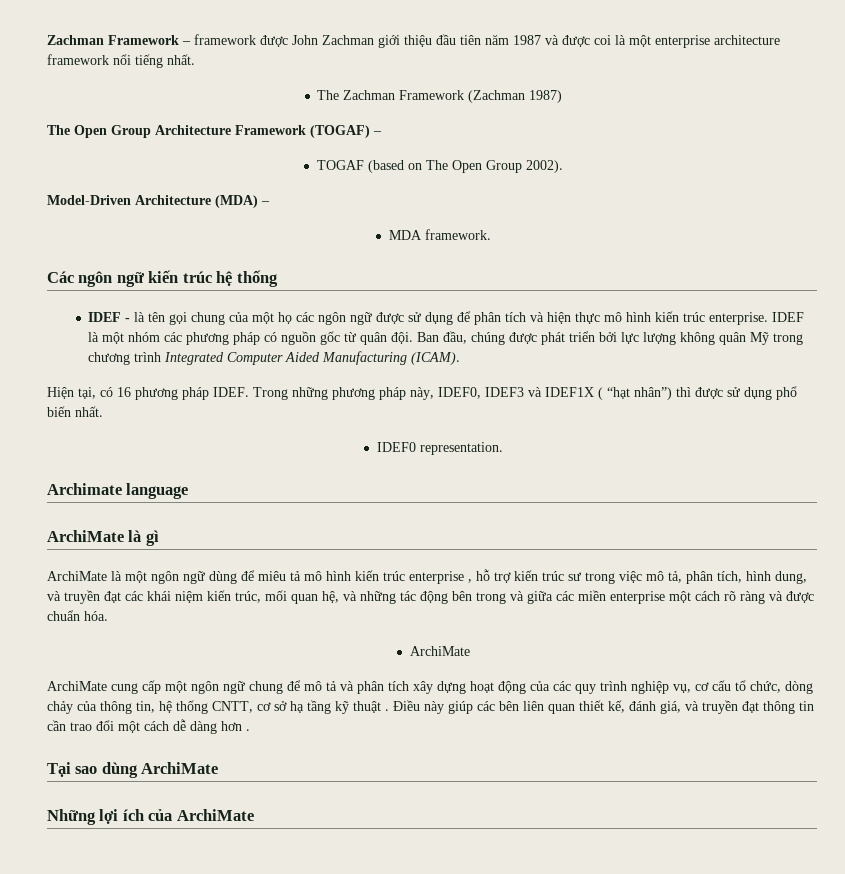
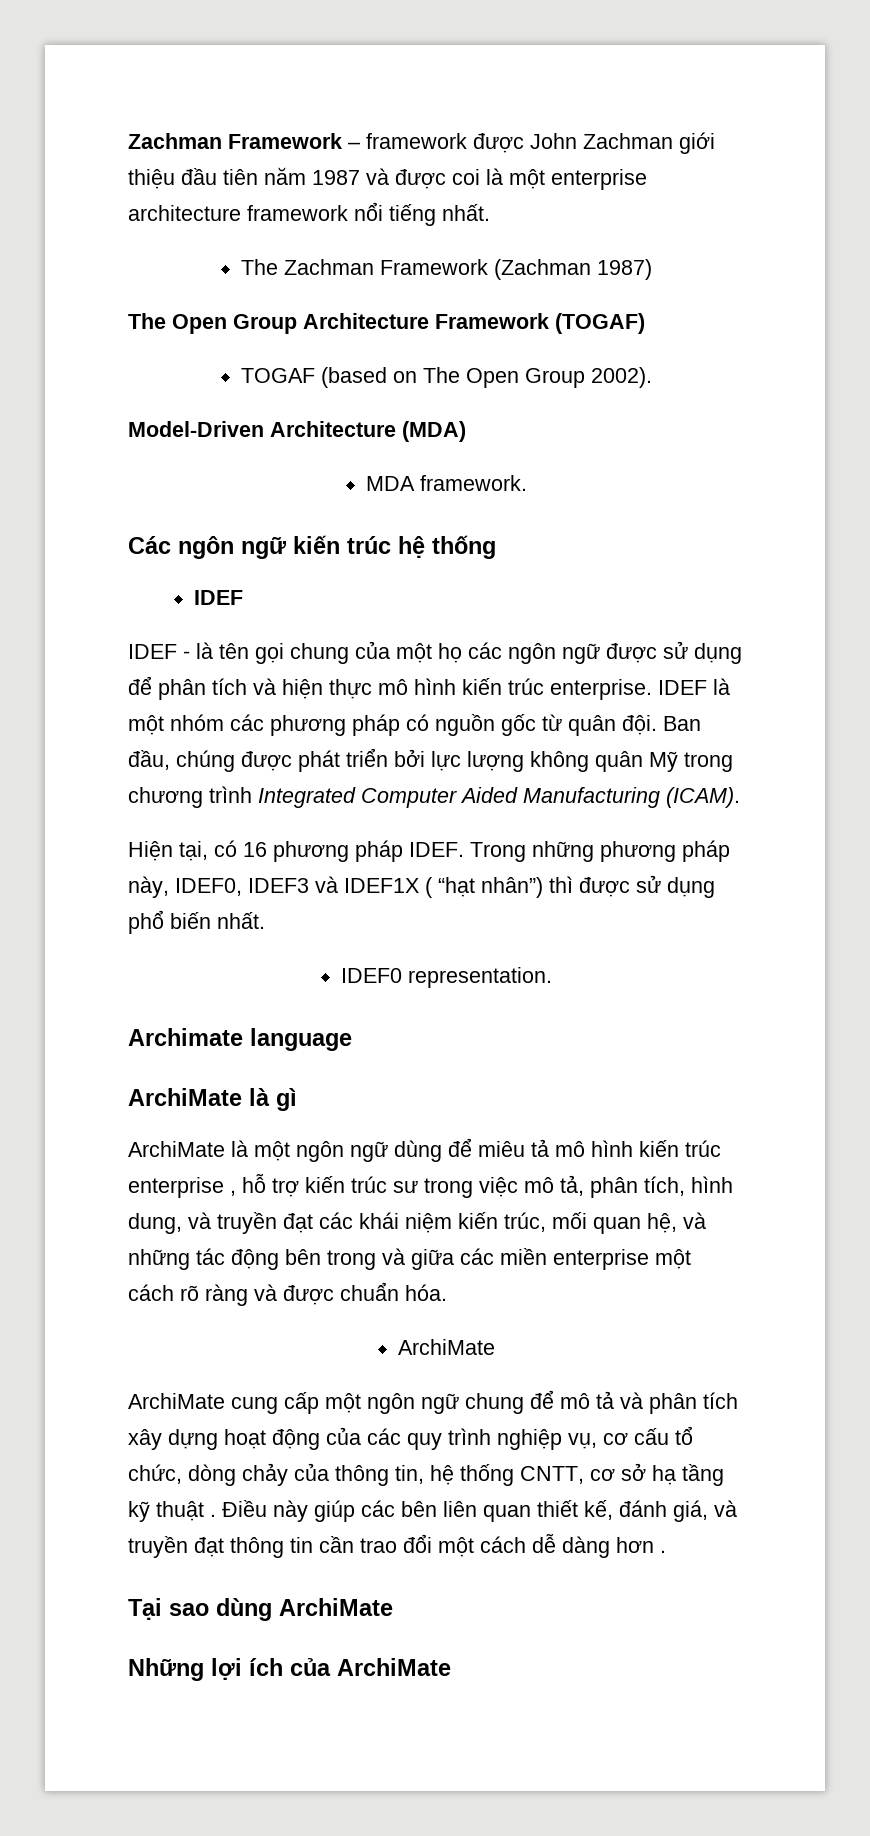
- The Open Group Architecture Framework (TOGAF) –
+ The Open Group Architecture Framework (TOGAF)
- Model-Driven Architecture (MDA) –
+ Model-Driven Architecture (MDA)
  Các ngôn ngữ kiến trúc hệ thống
+ IDEF

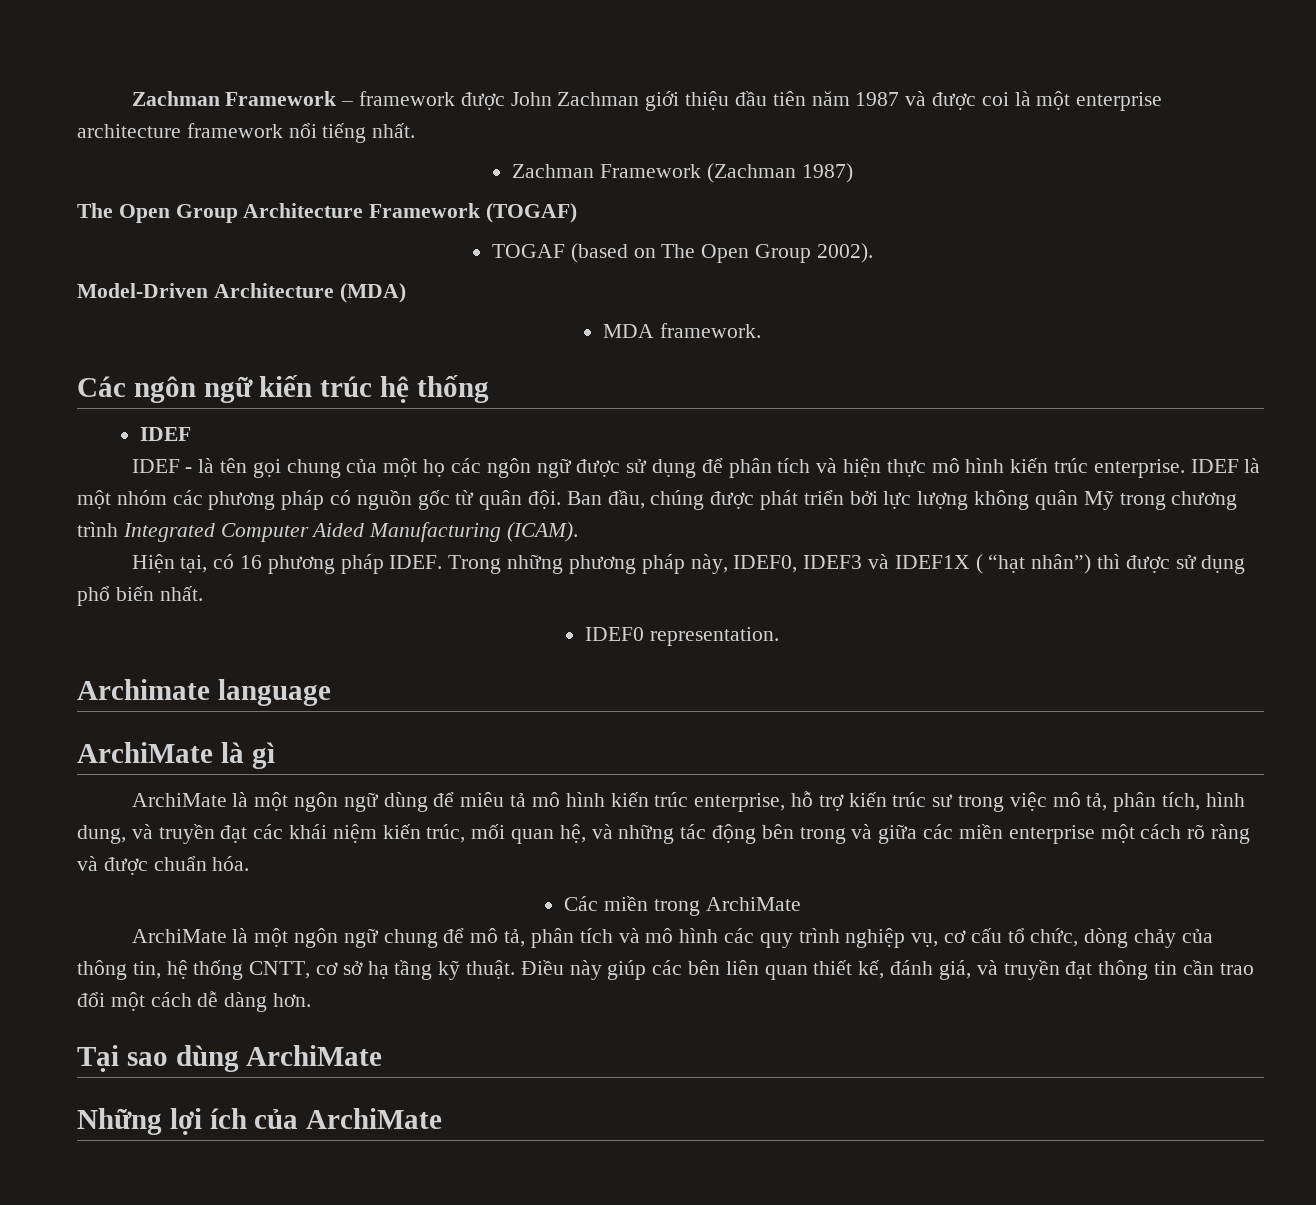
- The Zachman Framework (Zachman 1987)
+ Zachman Framework (Zachman 1987)
- ArchiMate là một ngôn ngữ dùng để miêu tả mô hình kiến trúc enterprise , hỗ trợ kiến trúc sư trong việc mô tả, phân tích, hình dung, và truyền đạt các khái niệm kiến trúc, mối quan hệ, và những tác động bên trong và giữa các miền enterprise một cách rõ ràng và được chuẩn hóa.
- ArchiMate
+ ArchiMate là một ngôn ngữ dùng để miêu tả mô hình kiến trúc enterprise, hỗ trợ kiến trúc sư trong việc mô tả, phân tích, hình dung, và truyền đạt các khái niệm kiến trúc, mối quan hệ, và những tác động bên trong và giữa các miền enterprise một cách rõ ràng và được chuẩn hóa.
+ Các miền trong ArchiMate
- ArchiMate cung cấp một ngôn ngữ chung để mô tả và phân tích xây dựng hoạt động của các quy trình nghiệp vụ, cơ cấu tổ chức, dòng chảy của thông tin, hệ thống CNTT, cơ sở hạ tầng kỹ thuật .
+ ArchiMate là một ngôn ngữ chung để mô tả, phân tích và mô hình các quy trình nghiệp vụ, cơ cấu tổ chức, dòng chảy của thông tin, hệ thống CNTT, cơ sở hạ tầng kỹ thuật.
- Điều này giúp các bên liên quan thiết kế, đánh giá, và truyền đạt thông tin cần trao đổi một cách dễ dàng hơn .
+ Điều này giúp các bên liên quan thiết kế, đánh giá, và truyền đạt thông tin cần trao đổi một cách dễ dàng hơn.

